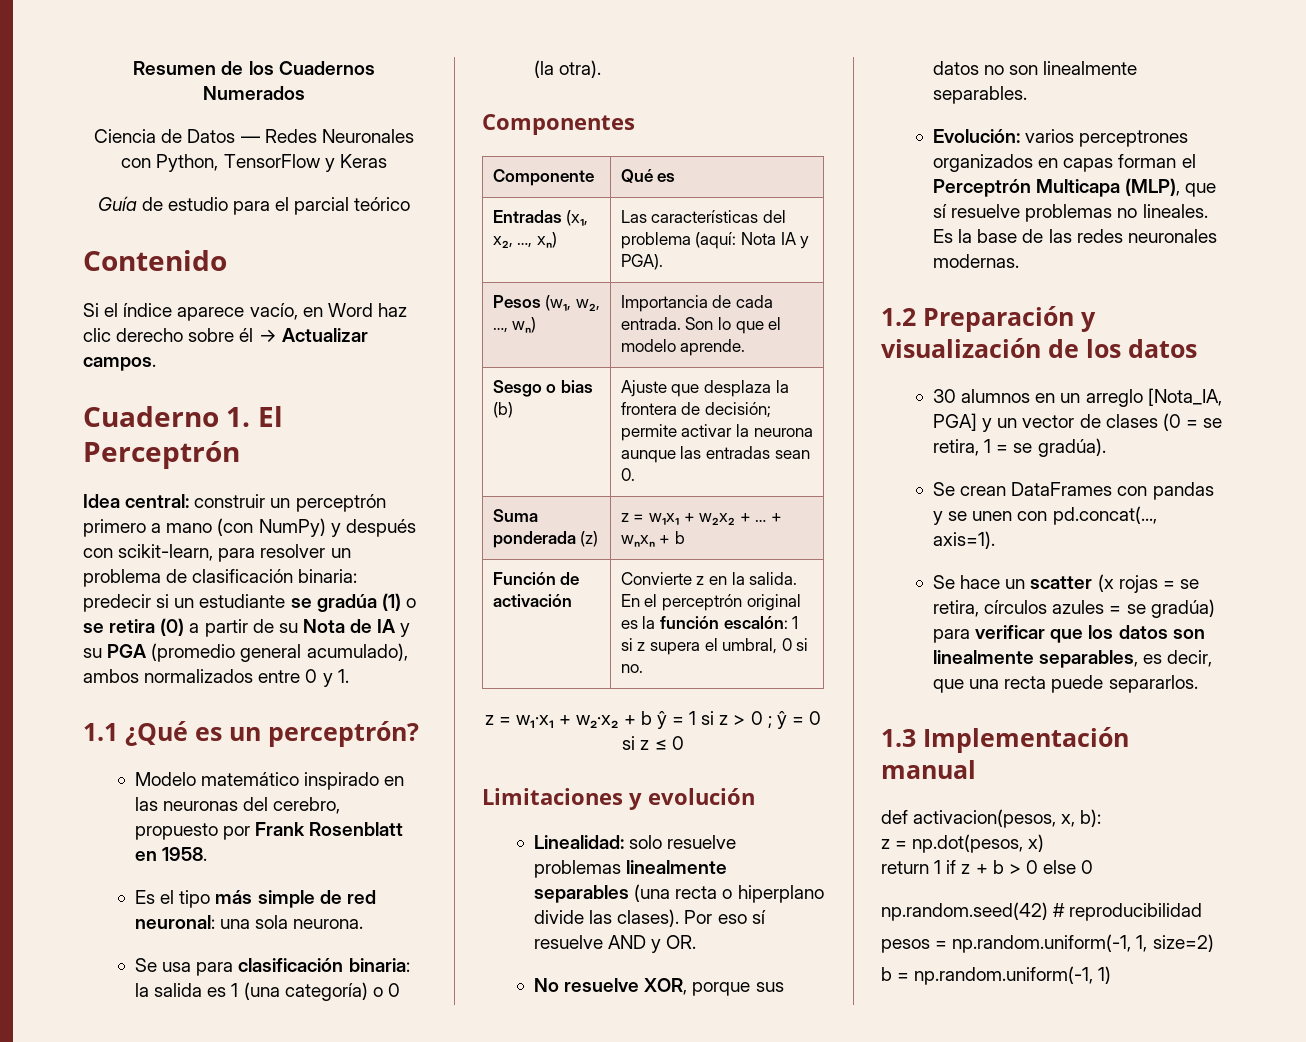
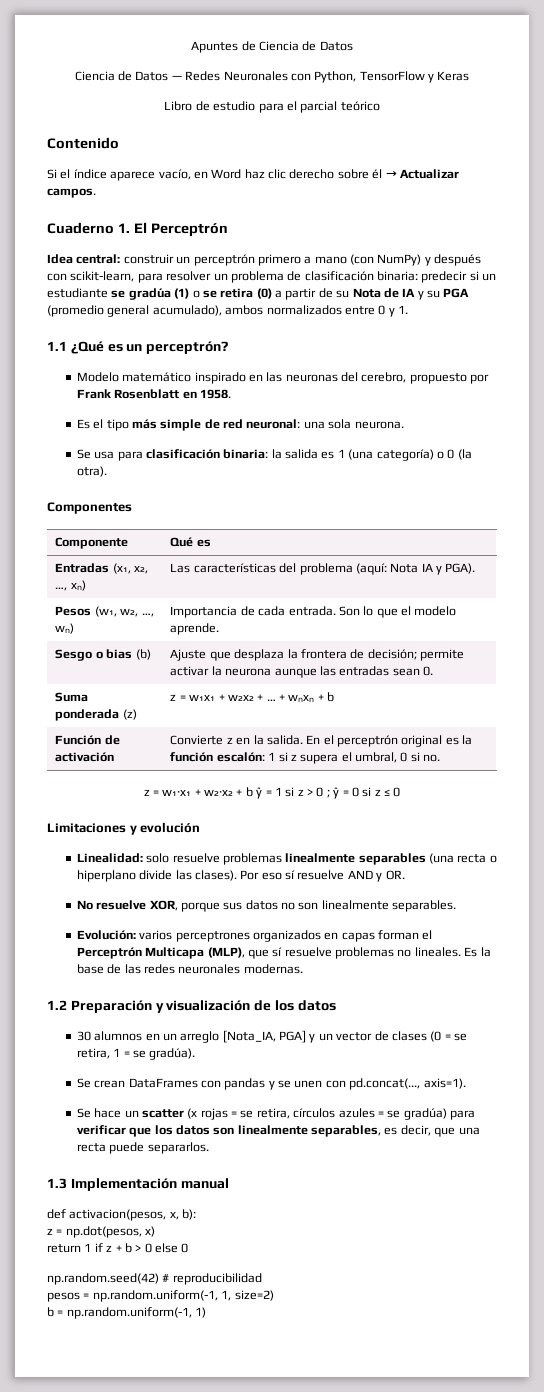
- Resumen de los Cuadernos Numerados
+ Apuntes de Ciencia de Datos
- Guía de estudio para el parcial teórico
+ Libro de estudio para el parcial teórico

